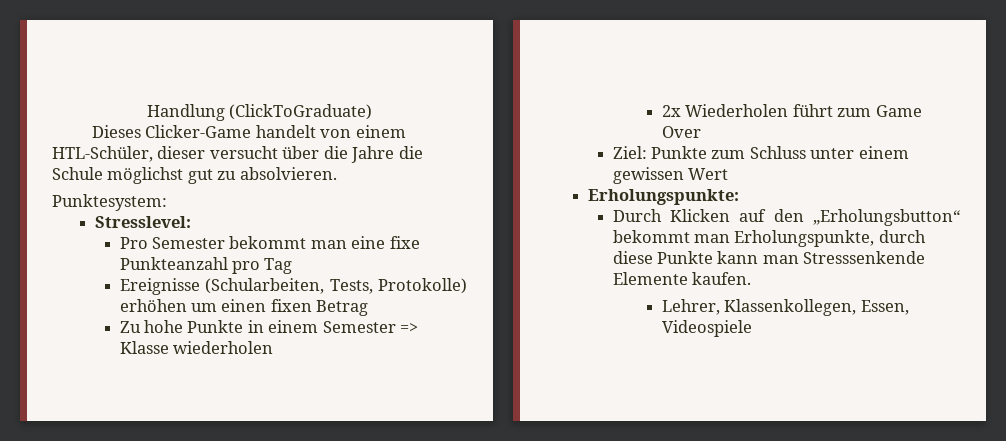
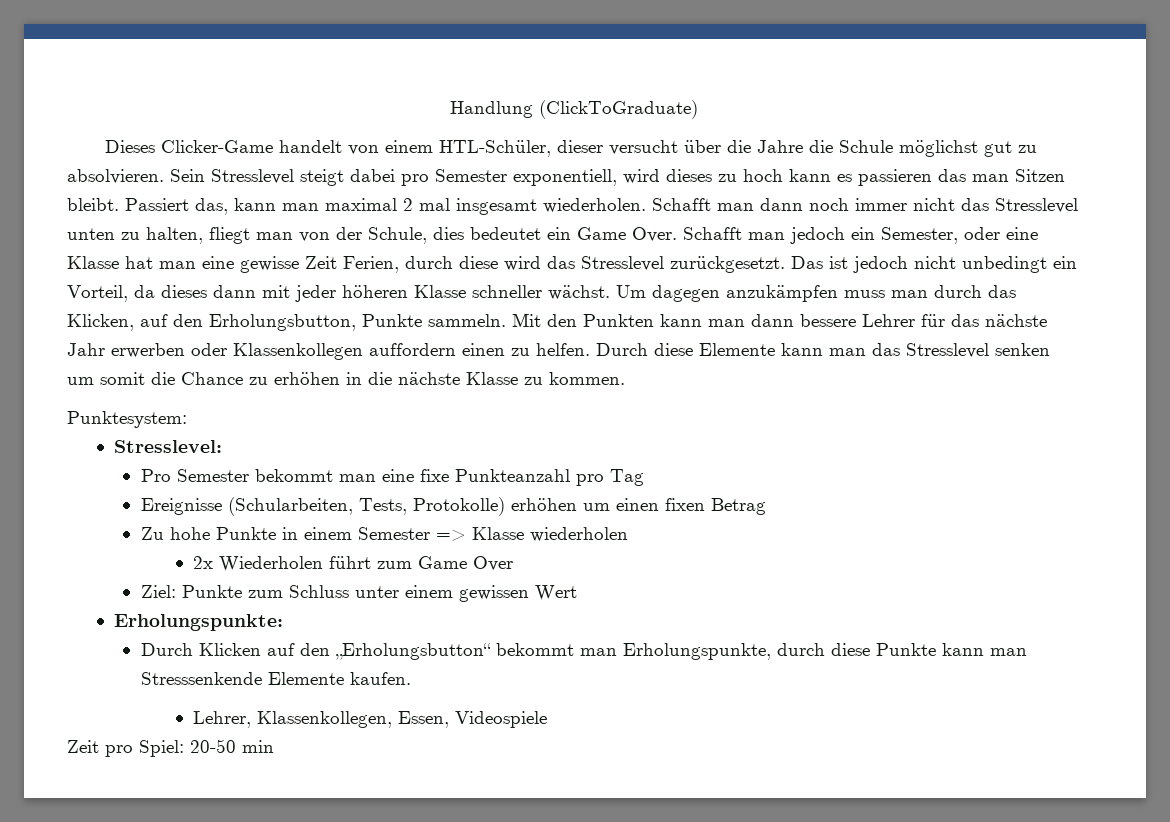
+ Sein Stresslevel steigt dabei pro Semester exponentiell, wird dieses zu hoch kann es passieren das man Sitzen bleibt. Passiert das, kann man maximal 2 mal insgesamt wiederholen. Schafft man dann noch immer nicht das Stresslevel unten zu halten, fliegt man von der Schule, dies bedeutet ein Game Over. Schafft man jedoch ein Semester, oder eine Klasse hat man eine gewisse Zeit Ferien, durch diese wird das Stresslevel zurückgesetzt. Das ist jedoch nicht unbedingt ein Vorteil, da dieses dann mit jeder höheren Klasse schneller wächst. Um dagegen anzukämpfen muss man durch das Klicken, auf den Erholungsbutton, Punkte sammeln. Mit den Punkten kann man dann bessere Lehrer für das nächste Jahr erwerben oder Klassenkollegen auffordern einen zu helfen. Durch diese Elemente kann man das Stresslevel senken um somit die Chance zu erhöhen in die nächste Klasse zu kommen.
+ Zeit pro Spiel: 20-50 min

